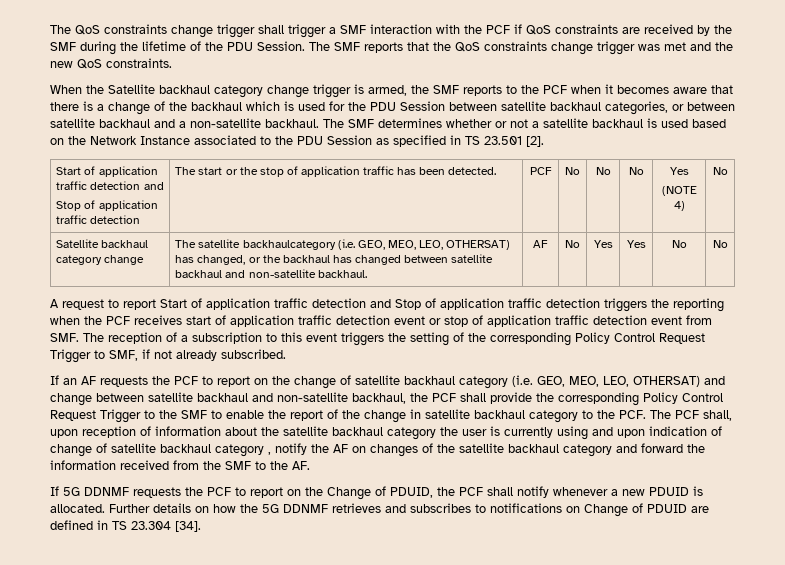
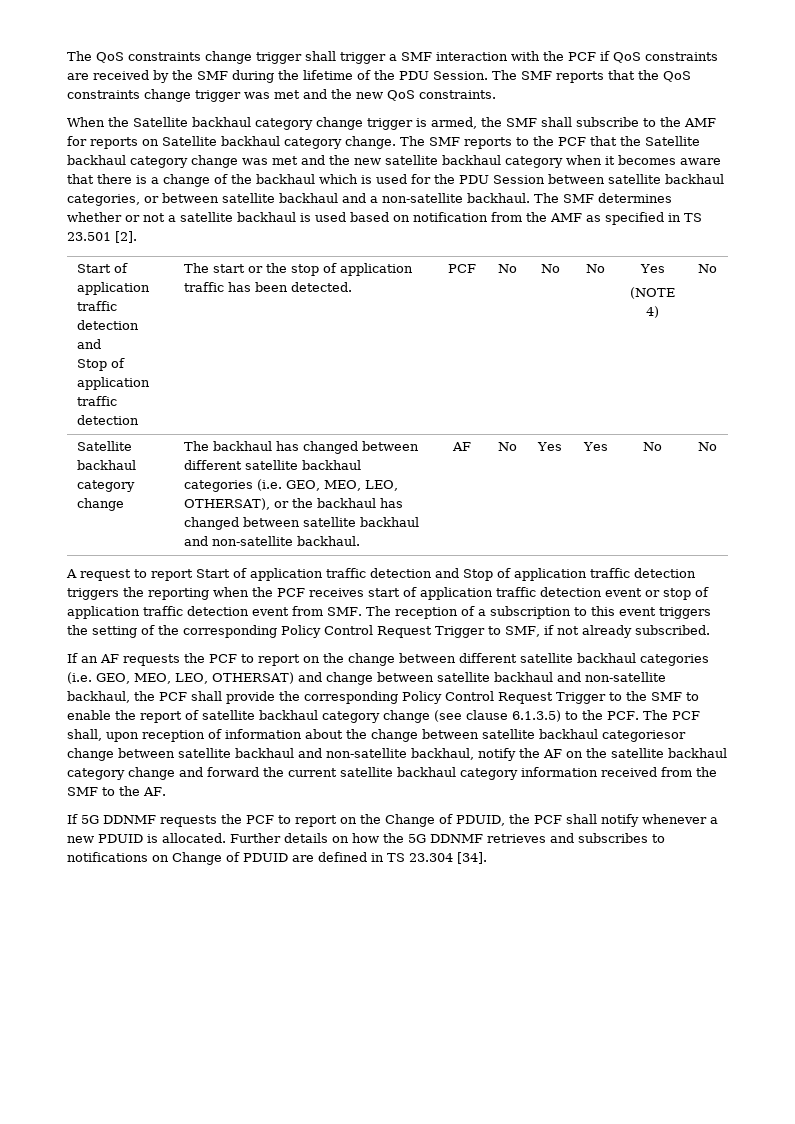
- When the Satellite backhaul category change trigger is armed, the SMF reports to the PCF when it becomes aware that there is a change of the backhaul which is used for the PDU Session between satellite backhaul categories, or between satellite backhaul and a non-satellite backhaul.
+ When the Satellite backhaul category change trigger is armed, the SMF shall subscribe to the AMF for reports on Satellite backhaul category change. The SMF reports to the PCF that the Satellite backhaul category change was met and the new satellite backhaul category when it becomes aware that there is a change of the backhaul which is used for the PDU Session between satellite backhaul categories, or between satellite backhaul and a non-satellite backhaul.
- The SMF determines whether or not a satellite backhaul is used based on the Network Instance associated to the PDU Session as specified in TS 23.501 [2].
+ The SMF determines whether or not a satellite backhaul is used based on notification from the AMF as specified in TS 23.501 [2].
- Satellite backhaul category change | The satellite backhaulcategory (i.e. GEO, MEO, LEO, OTHERSAT) has changed, or the backhaul has changed between satellite backhaul and non-satellite backhaul. | AF | No | Yes | Yes | No | No
+ Satellite backhaul category change | The backhaul has changed between different satellite backhaul categories (i.e. GEO, MEO, LEO, OTHERSAT), or the backhaul has changed between satellite backhaul and non-satellite backhaul. | AF | No | Yes | Yes | No | No
- If an AF requests the PCF to report on the change of satellite backhaul category (i.e. GEO, MEO, LEO, OTHERSAT) and change between satellite backhaul and non-satellite backhaul, the PCF shall provide the corresponding Policy Control Request Trigger to the SMF to enable the report of the change in satellite backhaul category to the PCF. The PCF shall, upon reception of information about the satellite backhaul category the user is currently using and upon indication of change of satellite backhaul category , notify the AF on changes of the satellite backhaul category and forward the information received from the SMF to the AF.
+ If an AF requests the PCF to report on the change between different satellite backhaul categories (i.e. GEO, MEO, LEO, OTHERSAT) and change between satellite backhaul and non-satellite backhaul, the PCF shall provide the corresponding Policy Control Request Trigger to the SMF to enable the report of satellite backhaul category change (see clause 6.1.3.5) to the PCF. The PCF shall, upon reception of information about the change between satellite backhaul categoriesor change between satellite backhaul and non-satellite backhaul, notify the AF on the satellite backhaul category change and forward the current satellite backhaul category information received from the SMF to the AF.

